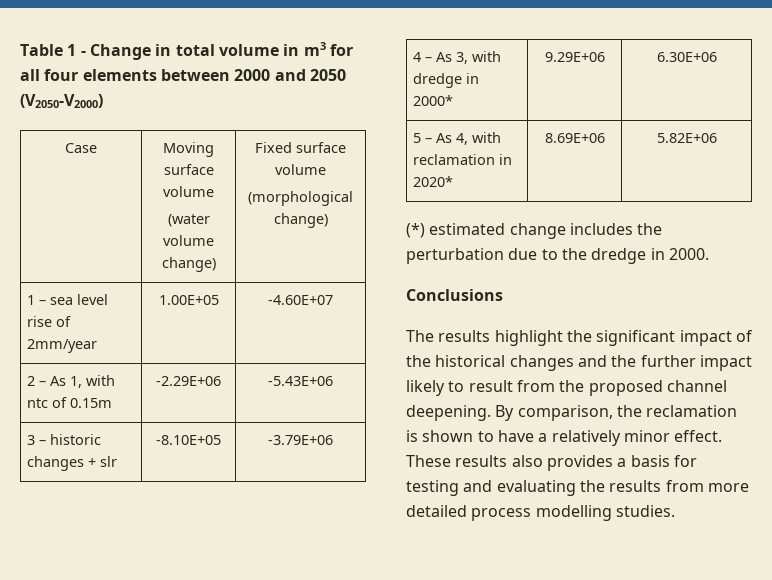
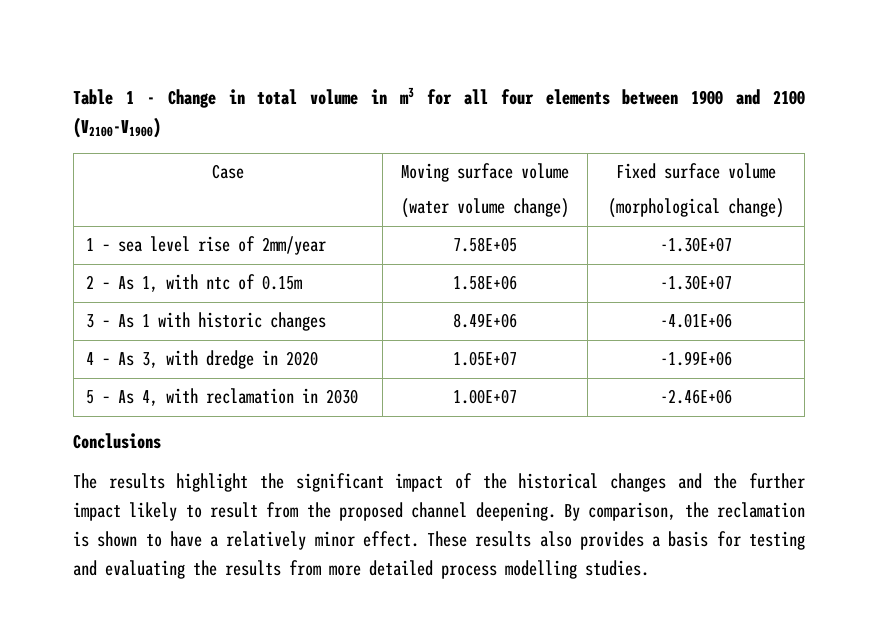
- Table 1 - Change in total volume in m3 for all four elements between 2000 and 2050 (V2050-V2000)
+ Table 1 - Change in total volume in m3 for all four elements between 1900 and 2100 (V2100-V1900)
- 1 – sea level rise of 2mm/year | 1.00E+05 | -4.60E+07
+ 1 – sea level rise of 2mm/year | 7.58E+05 | -1.30E+07
- 2 – As 1, with ntc of 0.15m | -2.29E+06 | -5.43E+06
+ 2 – As 1, with ntc of 0.15m | 1.58E+06 | -1.30E+07
- 3 – historic changes + slr | -8.10E+05 | -3.79E+06
+ 3 – As 1 with historic changes | 8.49E+06 | -4.01E+06
- 4 – As 3, with dredge in 2000* | 9.29E+06 | 6.30E+06
+ 4 – As 3, with dredge in 2020 | 1.05E+07 | -1.99E+06
- 5 – As 4, with reclamation in 2020* | 8.69E+06 | 5.82E+06
- (*) estimated change includes the perturbation due to the dredge in 2000.
+ 5 – As 4, with reclamation in 2030 | 1.00E+07 | -2.46E+06

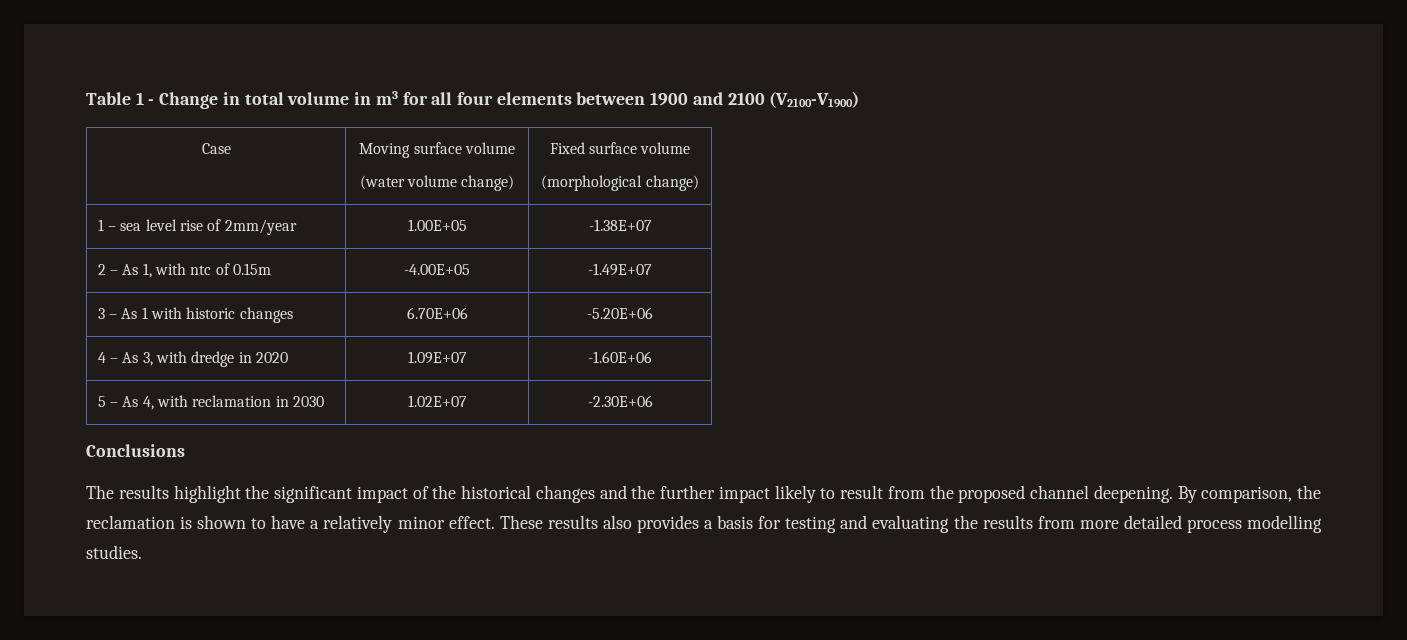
- 1 – sea level rise of 2mm/year | 7.58E+05 | -1.30E+07
+ 1 – sea level rise of 2mm/year | 1.00E+05 | -1.38E+07
- 2 – As 1, with ntc of 0.15m | 1.58E+06 | -1.30E+07
+ 2 – As 1, with ntc of 0.15m | -4.00E+05 | -1.49E+07
- 3 – As 1 with historic changes | 8.49E+06 | -4.01E+06
+ 3 – As 1 with historic changes | 6.70E+06 | -5.20E+06
- 4 – As 3, with dredge in 2020 | 1.05E+07 | -1.99E+06
+ 4 – As 3, with dredge in 2020 | 1.09E+07 | -1.60E+06
- 5 – As 4, with reclamation in 2030 | 1.00E+07 | -2.46E+06
+ 5 – As 4, with reclamation in 2030 | 1.02E+07 | -2.30E+06

